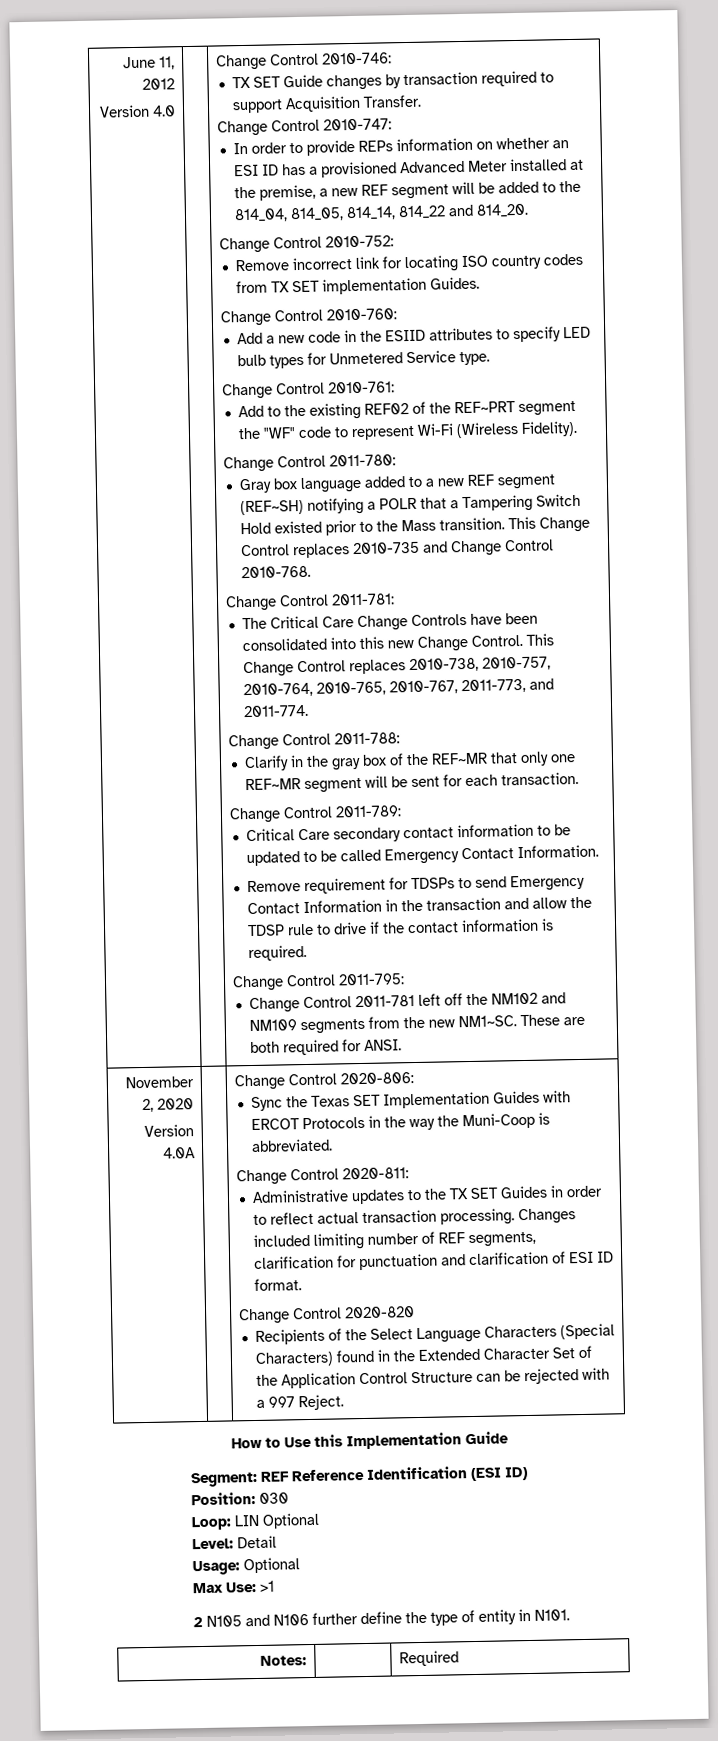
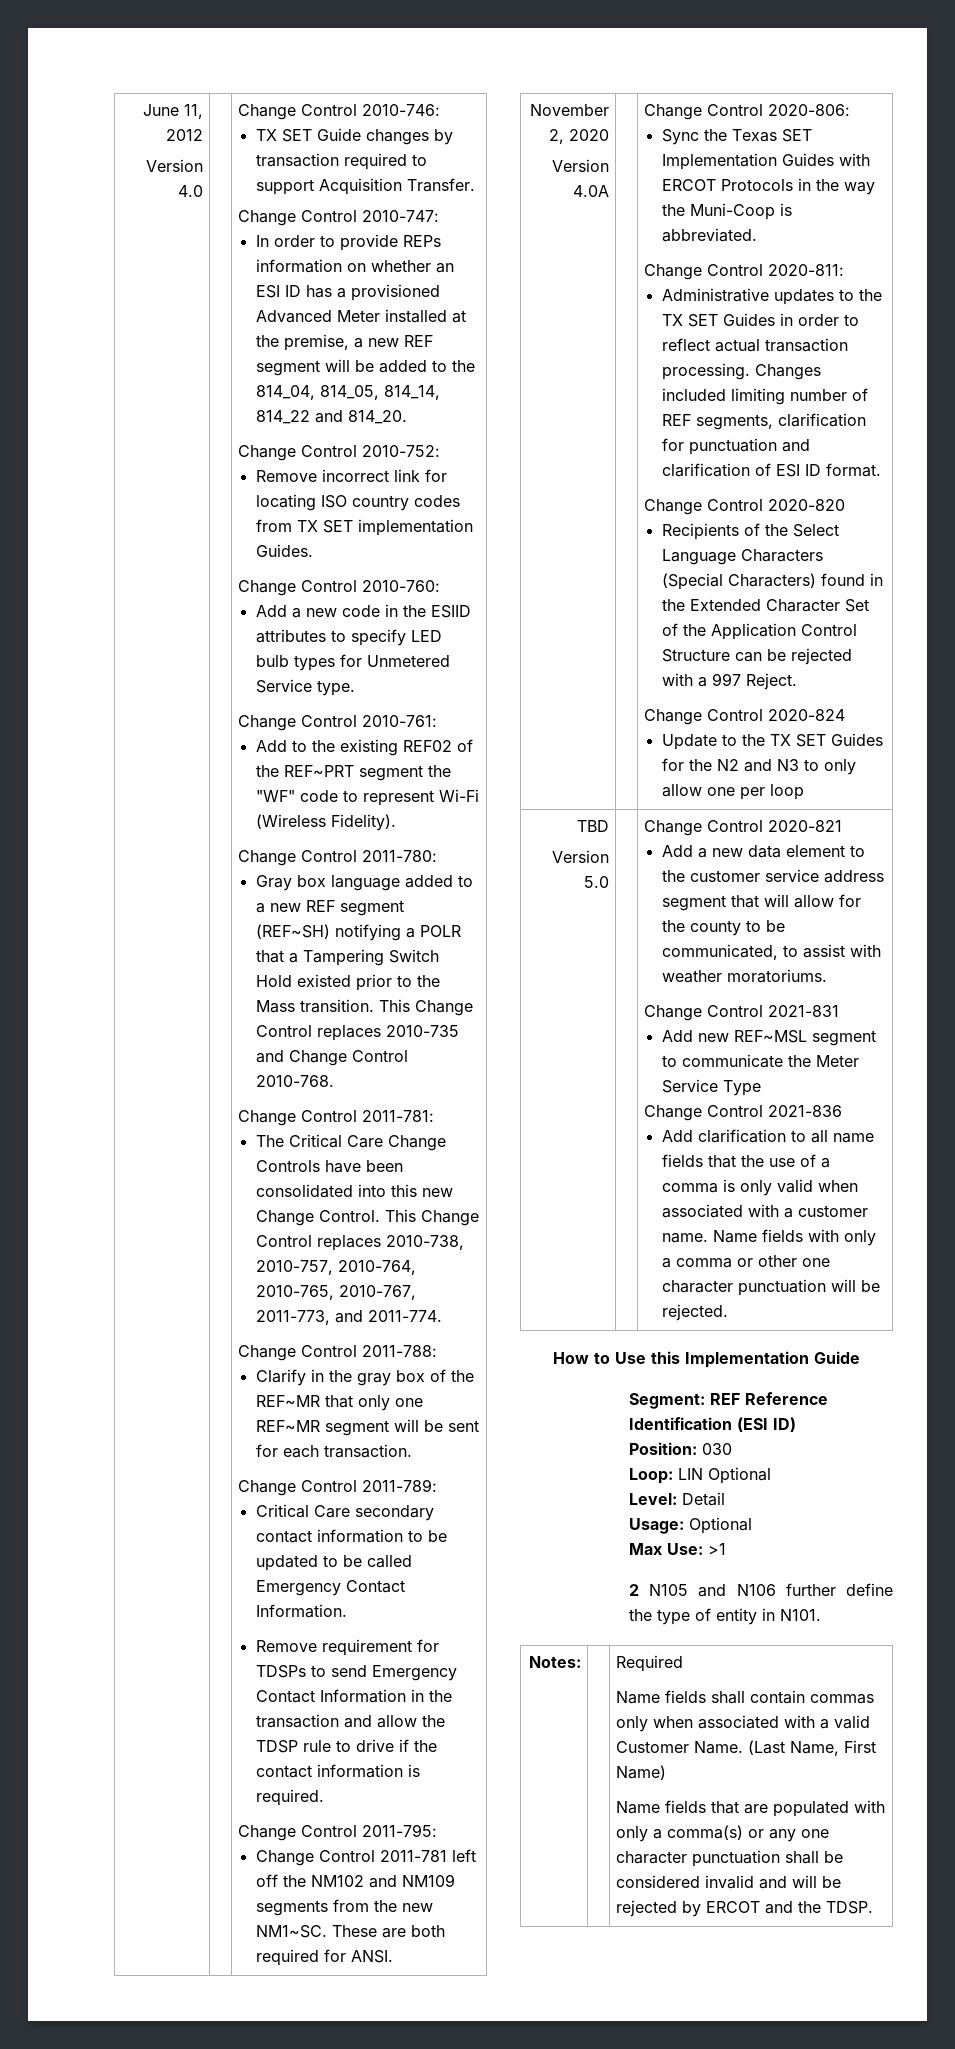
+ Change Control 2020-824
+ Update to the TX SET Guides for the N2 and N3 to only allow one per loop
+ TBD
+ Version 5.0 | | Change Control 2020-821
+ Add a new data element to the customer service address segment that will allow for the county to be communicated, to assist with weather moratoriums.
+ Change Control 2021-831
+ Add new REF~MSL segment to communicate the Meter Service Type
+ Change Control 2021-836
+ Add clarification to all name fields that the use of a comma is only valid when associated with a customer name. Name fields with only a comma or other one character punctuation will be rejected.
+ Name fields shall contain commas only when associated with a valid Customer Name. (Last Name, First Name)
+ Name fields that are populated with only a comma(s) or any one character punctuation shall be considered invalid and will be rejected by ERCOT and the TDSP.

